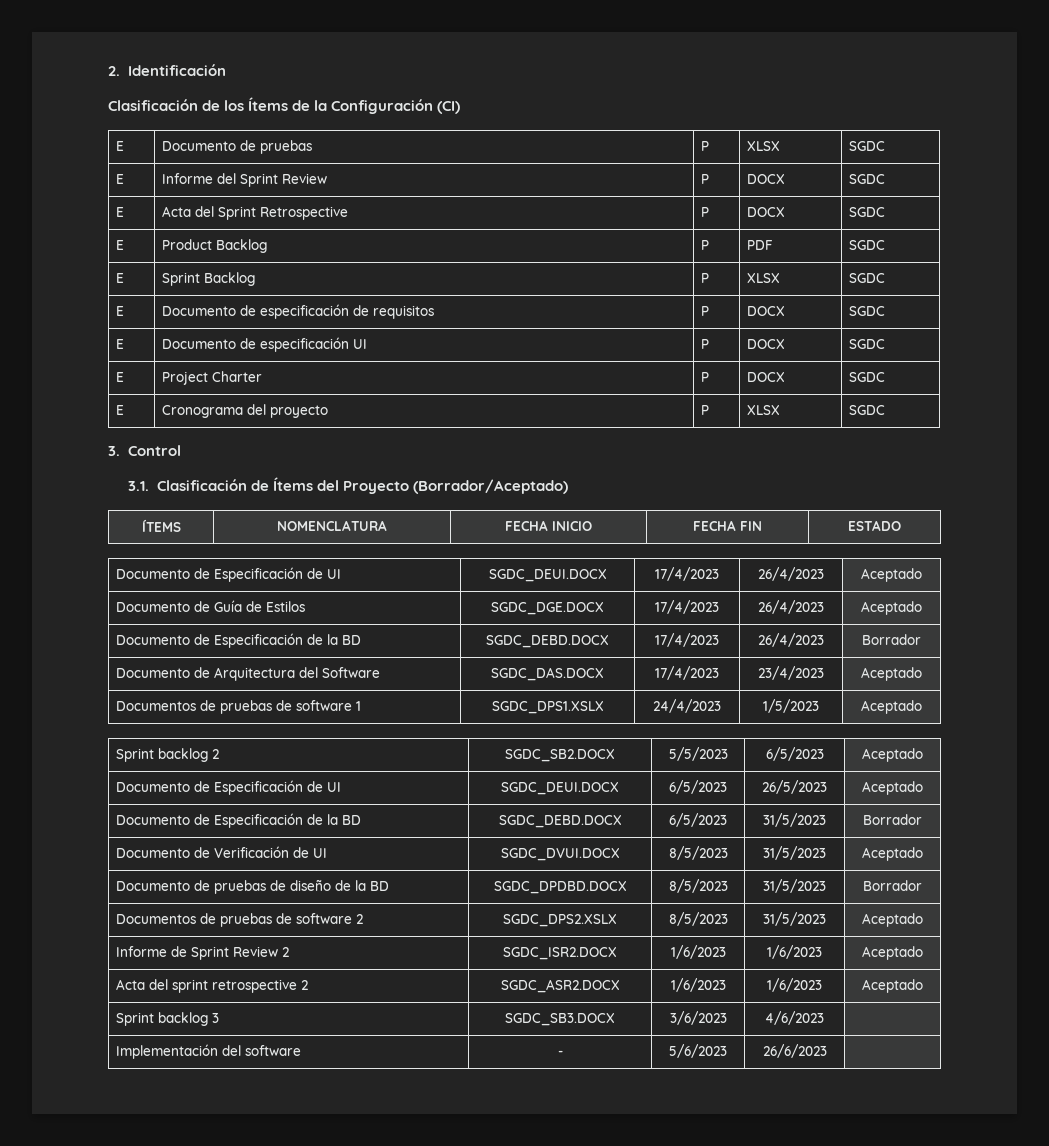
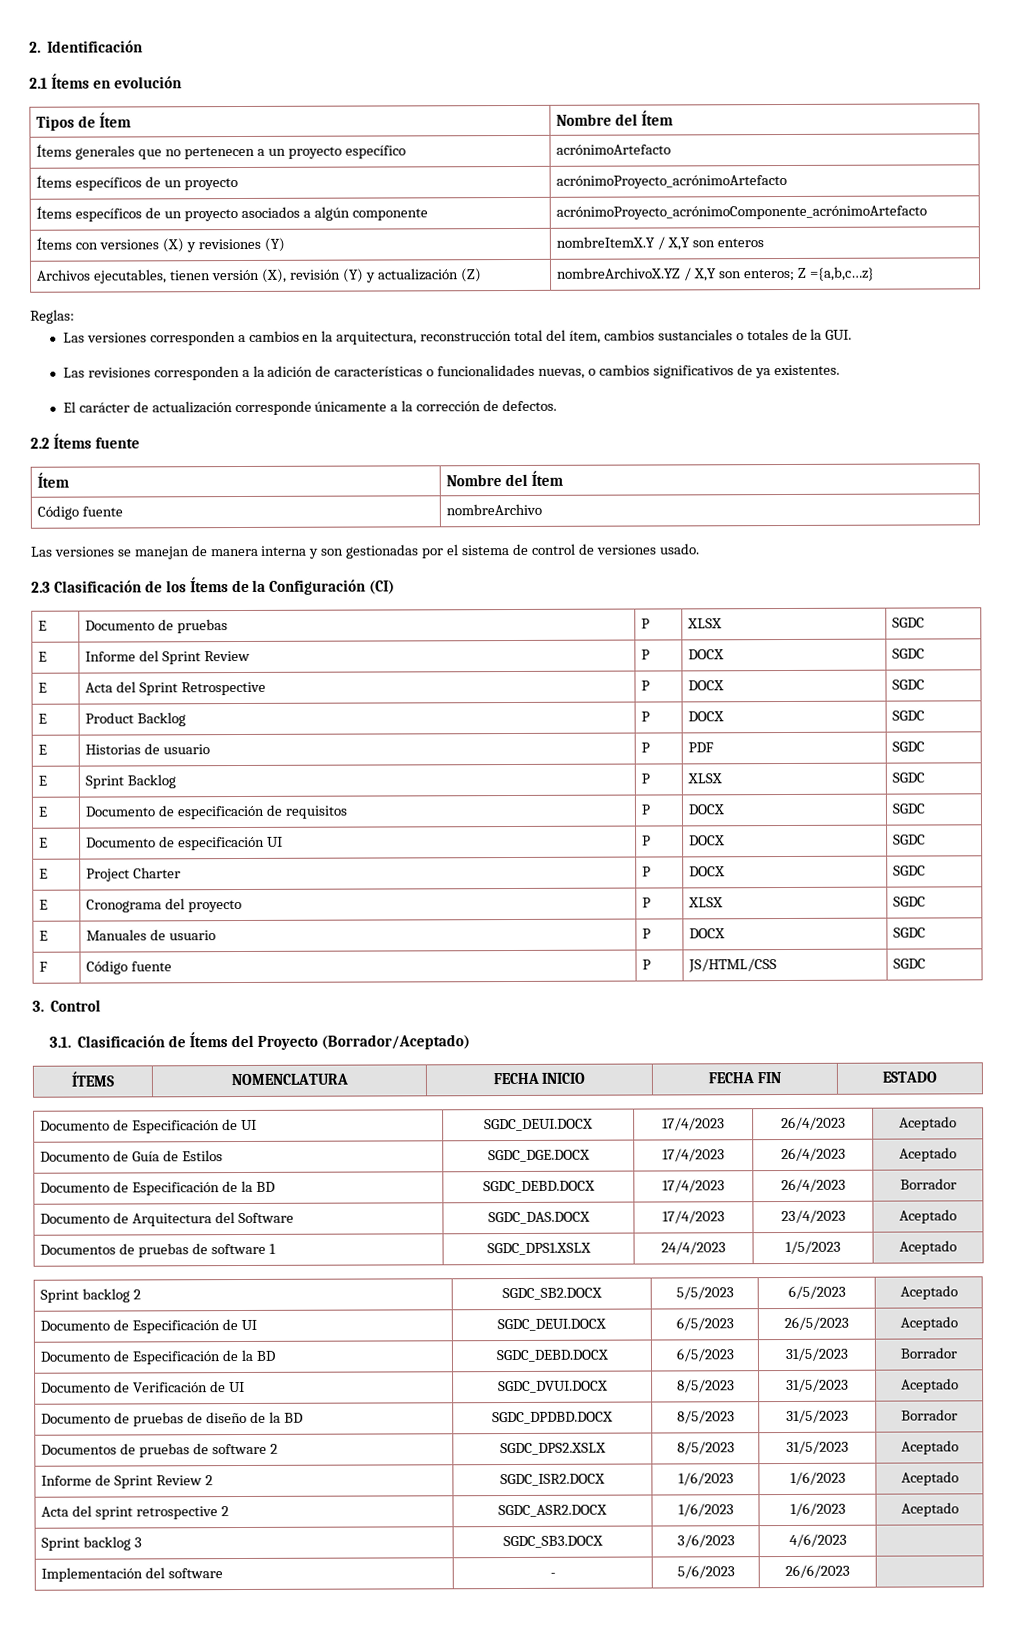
- Clasificación de los Ítems de la Configuración (CI)
+ 2.1 Ítems en evolución
+ Tipos de Ítem | Nombre del Ítem
+ Ítems generales que no pertenecen a un proyecto específico | acrónimoArtefacto
+ Ítems específicos de un proyecto | acrónimoProyecto_acrónimoArtefacto
+ Ítems específicos de un proyecto asociados a algún componente | acrónimoProyecto_acrónimoComponente_acrónimoArtefacto
+ Ítems con versiones (X) y revisiones (Y) | nombreItemX.Y / X,Y son enteros
+ Archivos ejecutables, tienen versión (X), revisión (Y) y actualización (Z) | nombreArchivoX.YZ / X,Y son enteros; Z ={a,b,c…z}
+ Reglas:
+ Las versiones corresponden a cambios en la arquitectura, reconstrucción total del ítem, cambios sustanciales o totales de la GUI.
+ Las revisiones corresponden a la adición de características o funcionalidades nuevas, o cambios significativos de ya existentes.
+ El carácter de actualización corresponde únicamente a la corrección de defectos.
+ 2.2 Ítems fuente
+ Ítem | Nombre del Ítem
+ Código fuente | nombreArchivo
+ Las versiones se manejan de manera interna y son gestionadas por el sistema de control de versiones usado.
+ 2.3 Clasificación de los Ítems de la Configuración (CI)
- E | Product Backlog | P | PDF | SGDC
+ E | Product Backlog | P | DOCX | SGDC
+ E | Historias de usuario | P | PDF | SGDC
+ E | Manuales de usuario | P | DOCX | SGDC
+ F | Código fuente | P | JS/HTML/CSS | SGDC

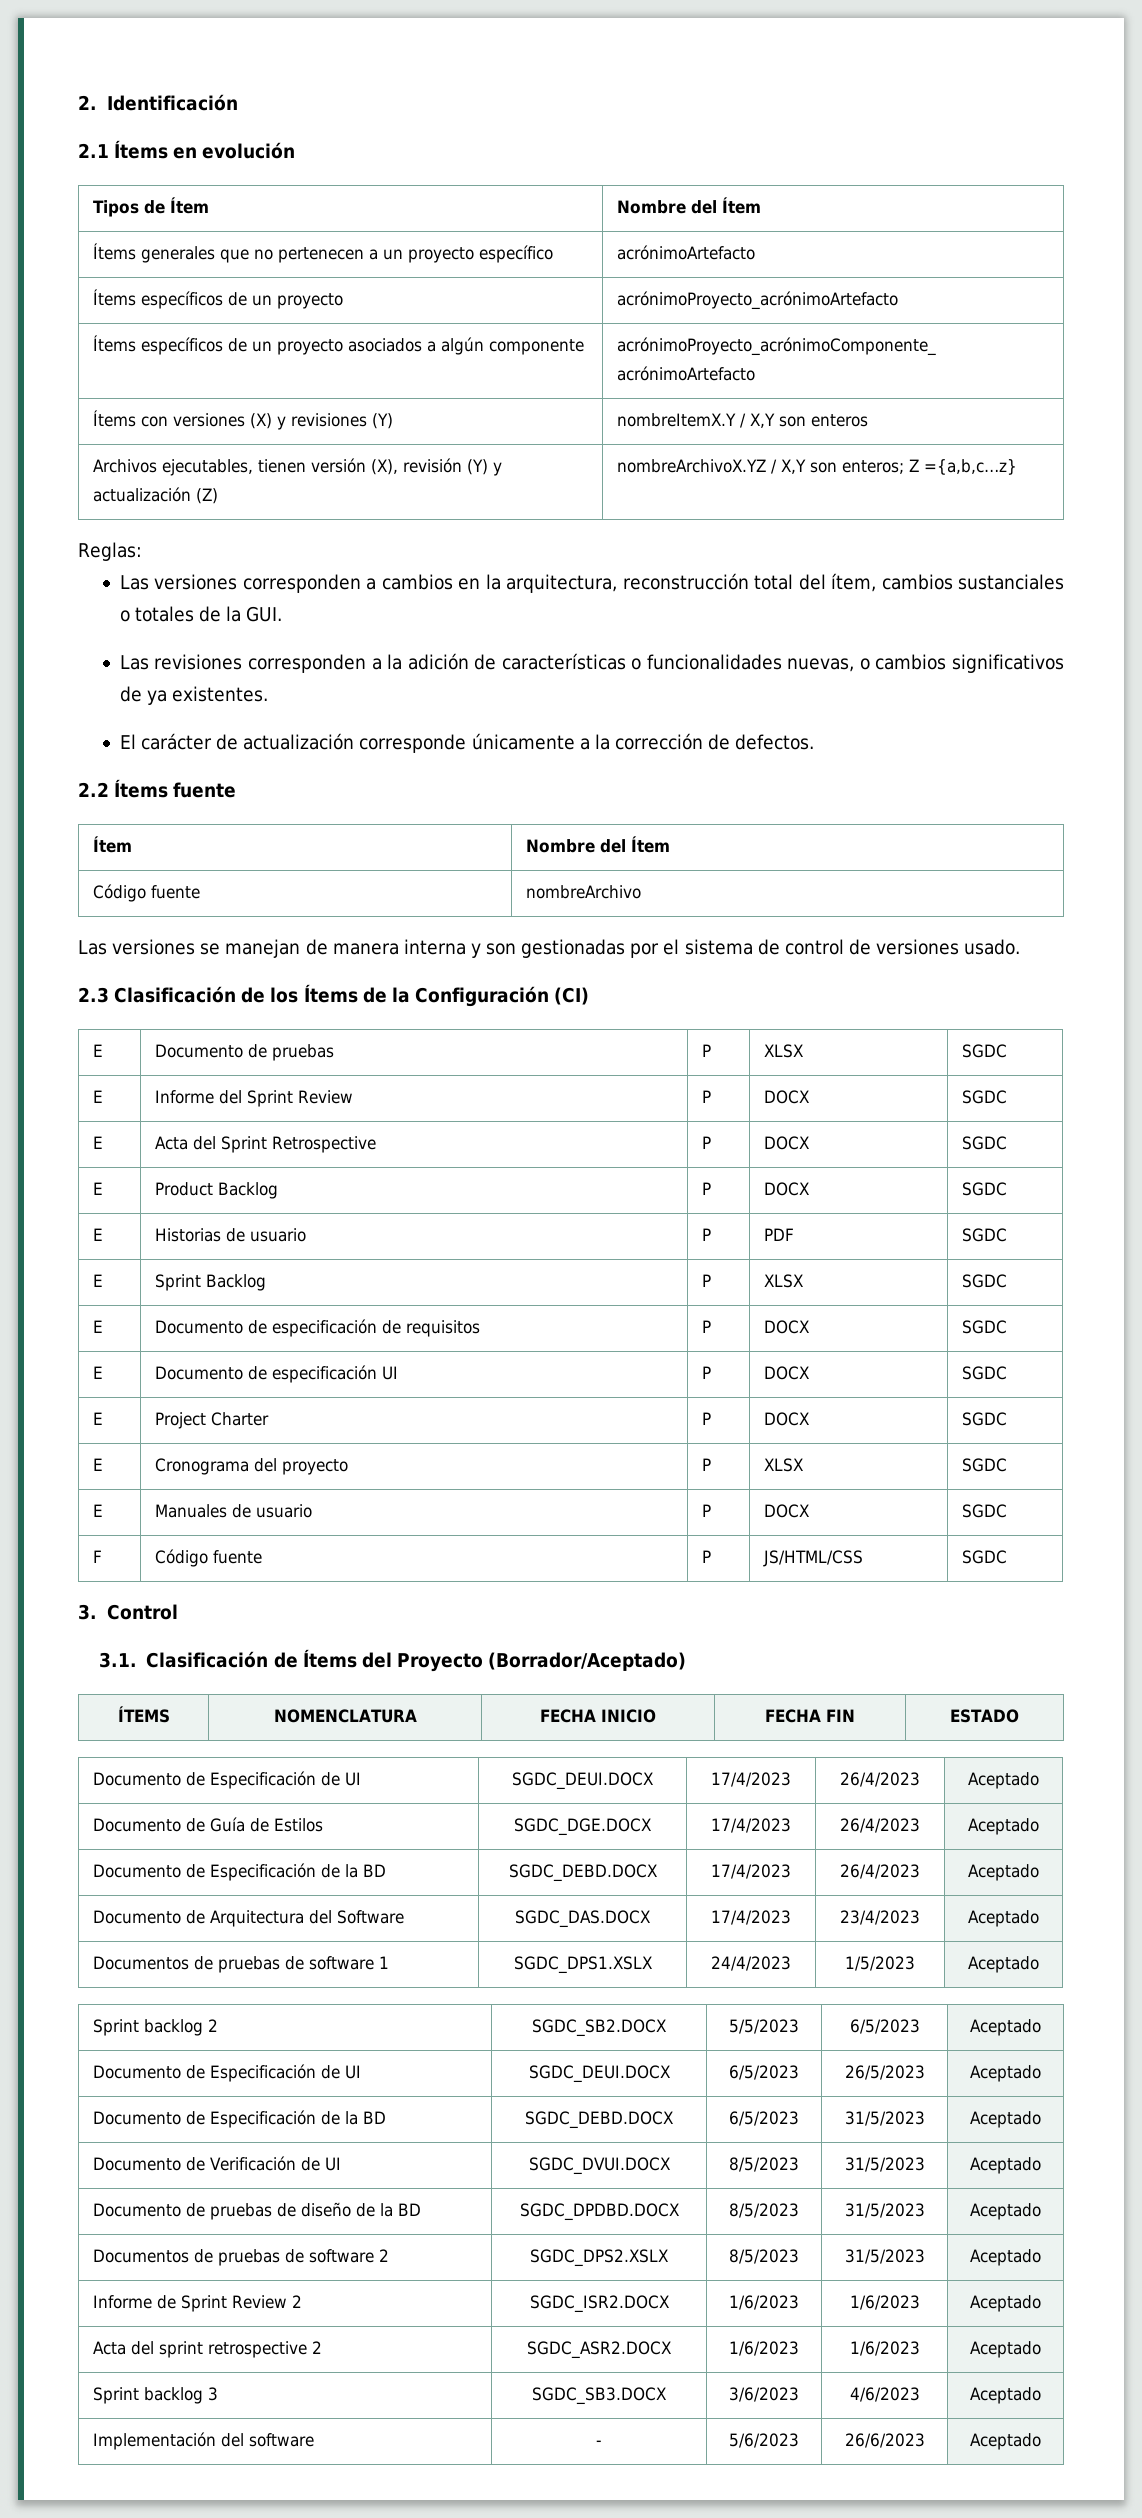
- Documento de Especificación de la BD | SGDC_DEBD.DOCX | 17/4/2023 | 26/4/2023 | Borrador
+ Documento de Especificación de la BD | SGDC_DEBD.DOCX | 17/4/2023 | 26/4/2023 | Aceptado
- Documento de Especificación de la BD | SGDC_DEBD.DOCX | 6/5/2023 | 31/5/2023 | Borrador
+ Documento de Especificación de la BD | SGDC_DEBD.DOCX | 6/5/2023 | 31/5/2023 | Aceptado
- Documento de pruebas de diseño de la BD | SGDC_DPDBD.DOCX | 8/5/2023 | 31/5/2023 | Borrador
+ Documento de pruebas de diseño de la BD | SGDC_DPDBD.DOCX | 8/5/2023 | 31/5/2023 | Aceptado
- Sprint backlog 3 | SGDC_SB3.DOCX | 3/6/2023 | 4/6/2023 |
+ Sprint backlog 3 | SGDC_SB3.DOCX | 3/6/2023 | 4/6/2023 | Aceptado
- Implementación del software | - | 5/6/2023 | 26/6/2023 |
+ Implementación del software | - | 5/6/2023 | 26/6/2023 | Aceptado

